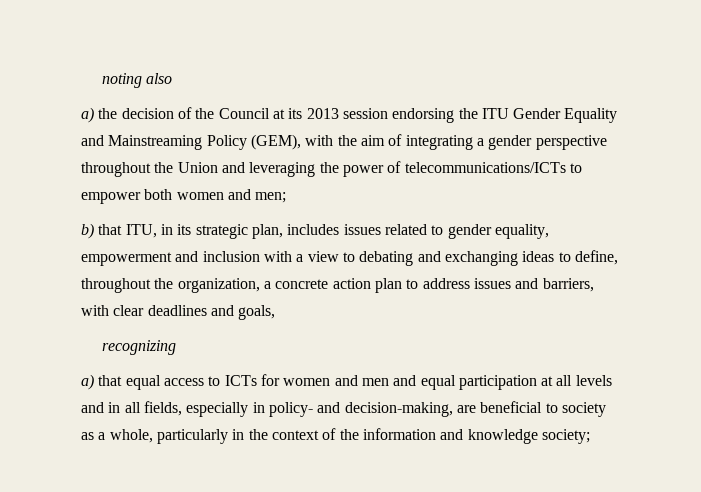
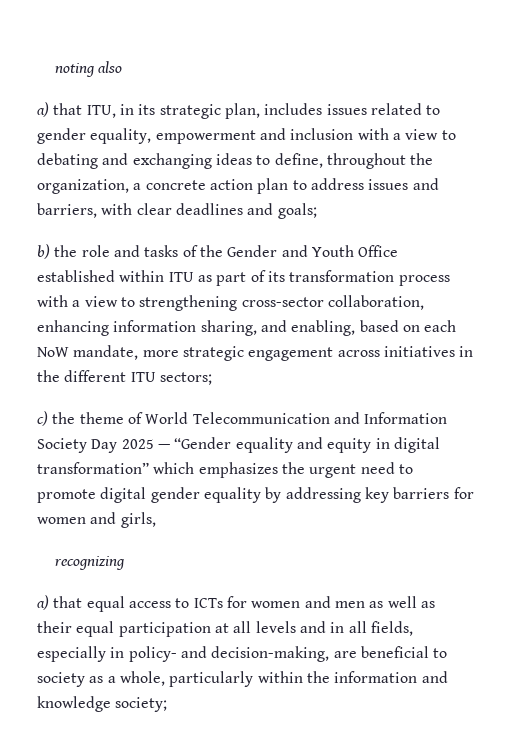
- a) the decision of the Council at its 2013 session endorsing the ITU Gender Equality and Mainstreaming Policy (GEM), with the aim of integrating a gender perspective throughout the Union and leveraging the power of telecommunications/ICTs to empower both women and men;
- b) that ITU, in its strategic plan, includes issues related to gender equality, empowerment and inclusion with a view to debating and exchanging ideas to define, throughout the organization, a concrete action plan to address issues and barriers, with clear deadlines and goals,
+ a) that ITU, in its strategic plan, includes issues related to gender equality, empowerment and inclusion with a view to debating and exchanging ideas to define, throughout the organization, a concrete action plan to address issues and barriers, with clear deadlines and goals;
+ b) the role and tasks of the Gender and Youth Office established within ITU as part of its transformation process with a view to strengthening cross-sector collaboration, enhancing information sharing, and enabling, based on each NoW mandate, more strategic engagement across initiatives in the different ITU sectors;
+ c) the theme of World Telecommunication and Information Society Day 2025 — “Gender equality and equity in digital transformation” which emphasizes the urgent need to promote digital gender equality by addressing key barriers for women and girls,
- a) that equal access to ICTs for women and men and equal participation at all levels and in all fields, especially in policy- and decision-making, are beneficial to society as a whole, particularly in the context of the information and knowledge society;
+ a) that equal access to ICTs for women and men as well as their equal participation at all levels and in all fields, especially in policy- and decision-making, are beneficial to society as a whole, particularly within the information and knowledge society;

